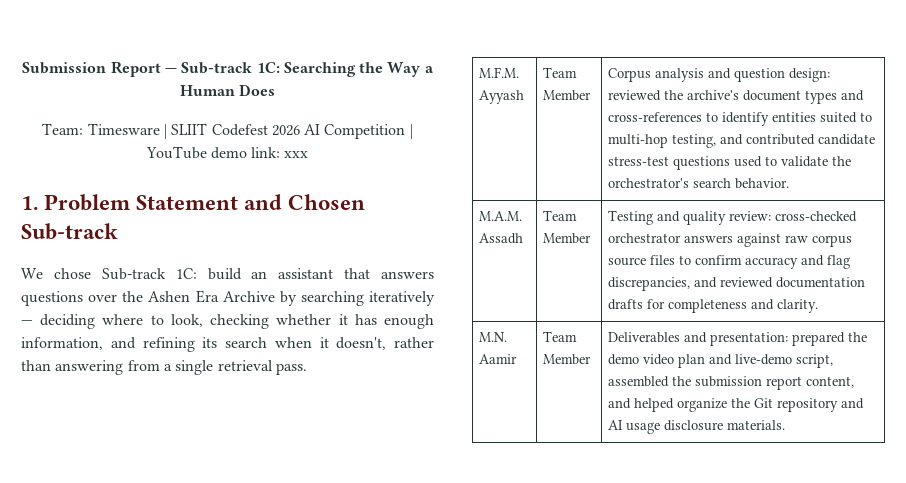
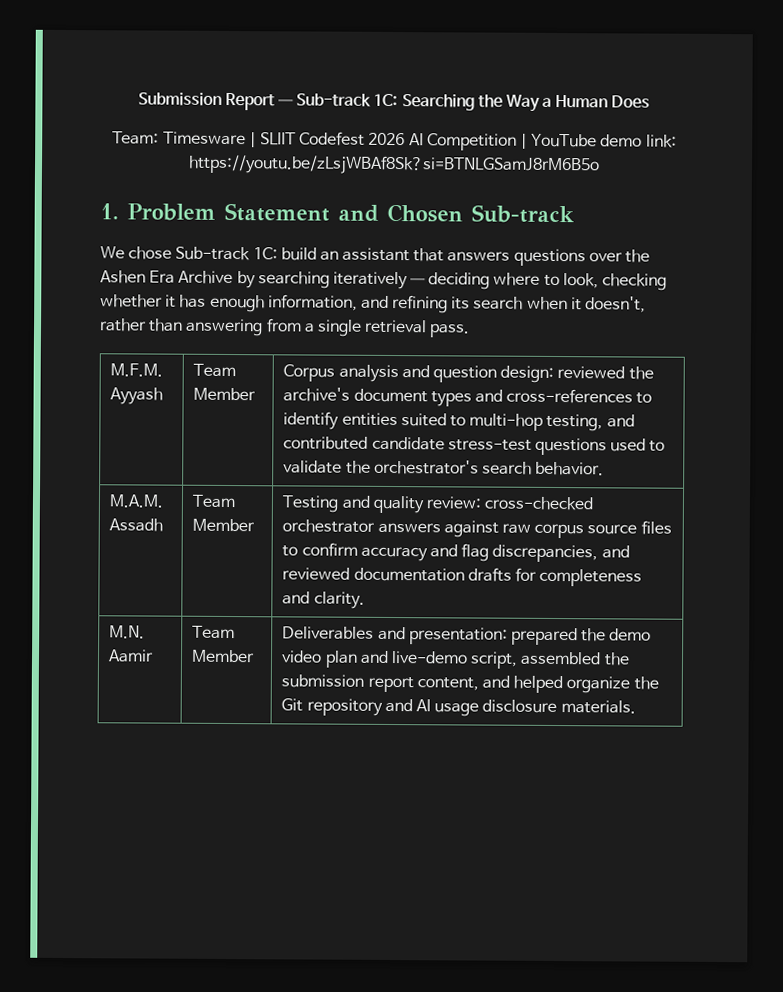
- Team: Timesware | SLIIT Codefest 2026 AI Competition | YouTube demo link: xxx
+ Team: Timesware | SLIIT Codefest 2026 AI Competition | YouTube demo link: https://youtu.be/zLsjWBAf8Sk?si=BTNLGSamJ8rM6B5o

